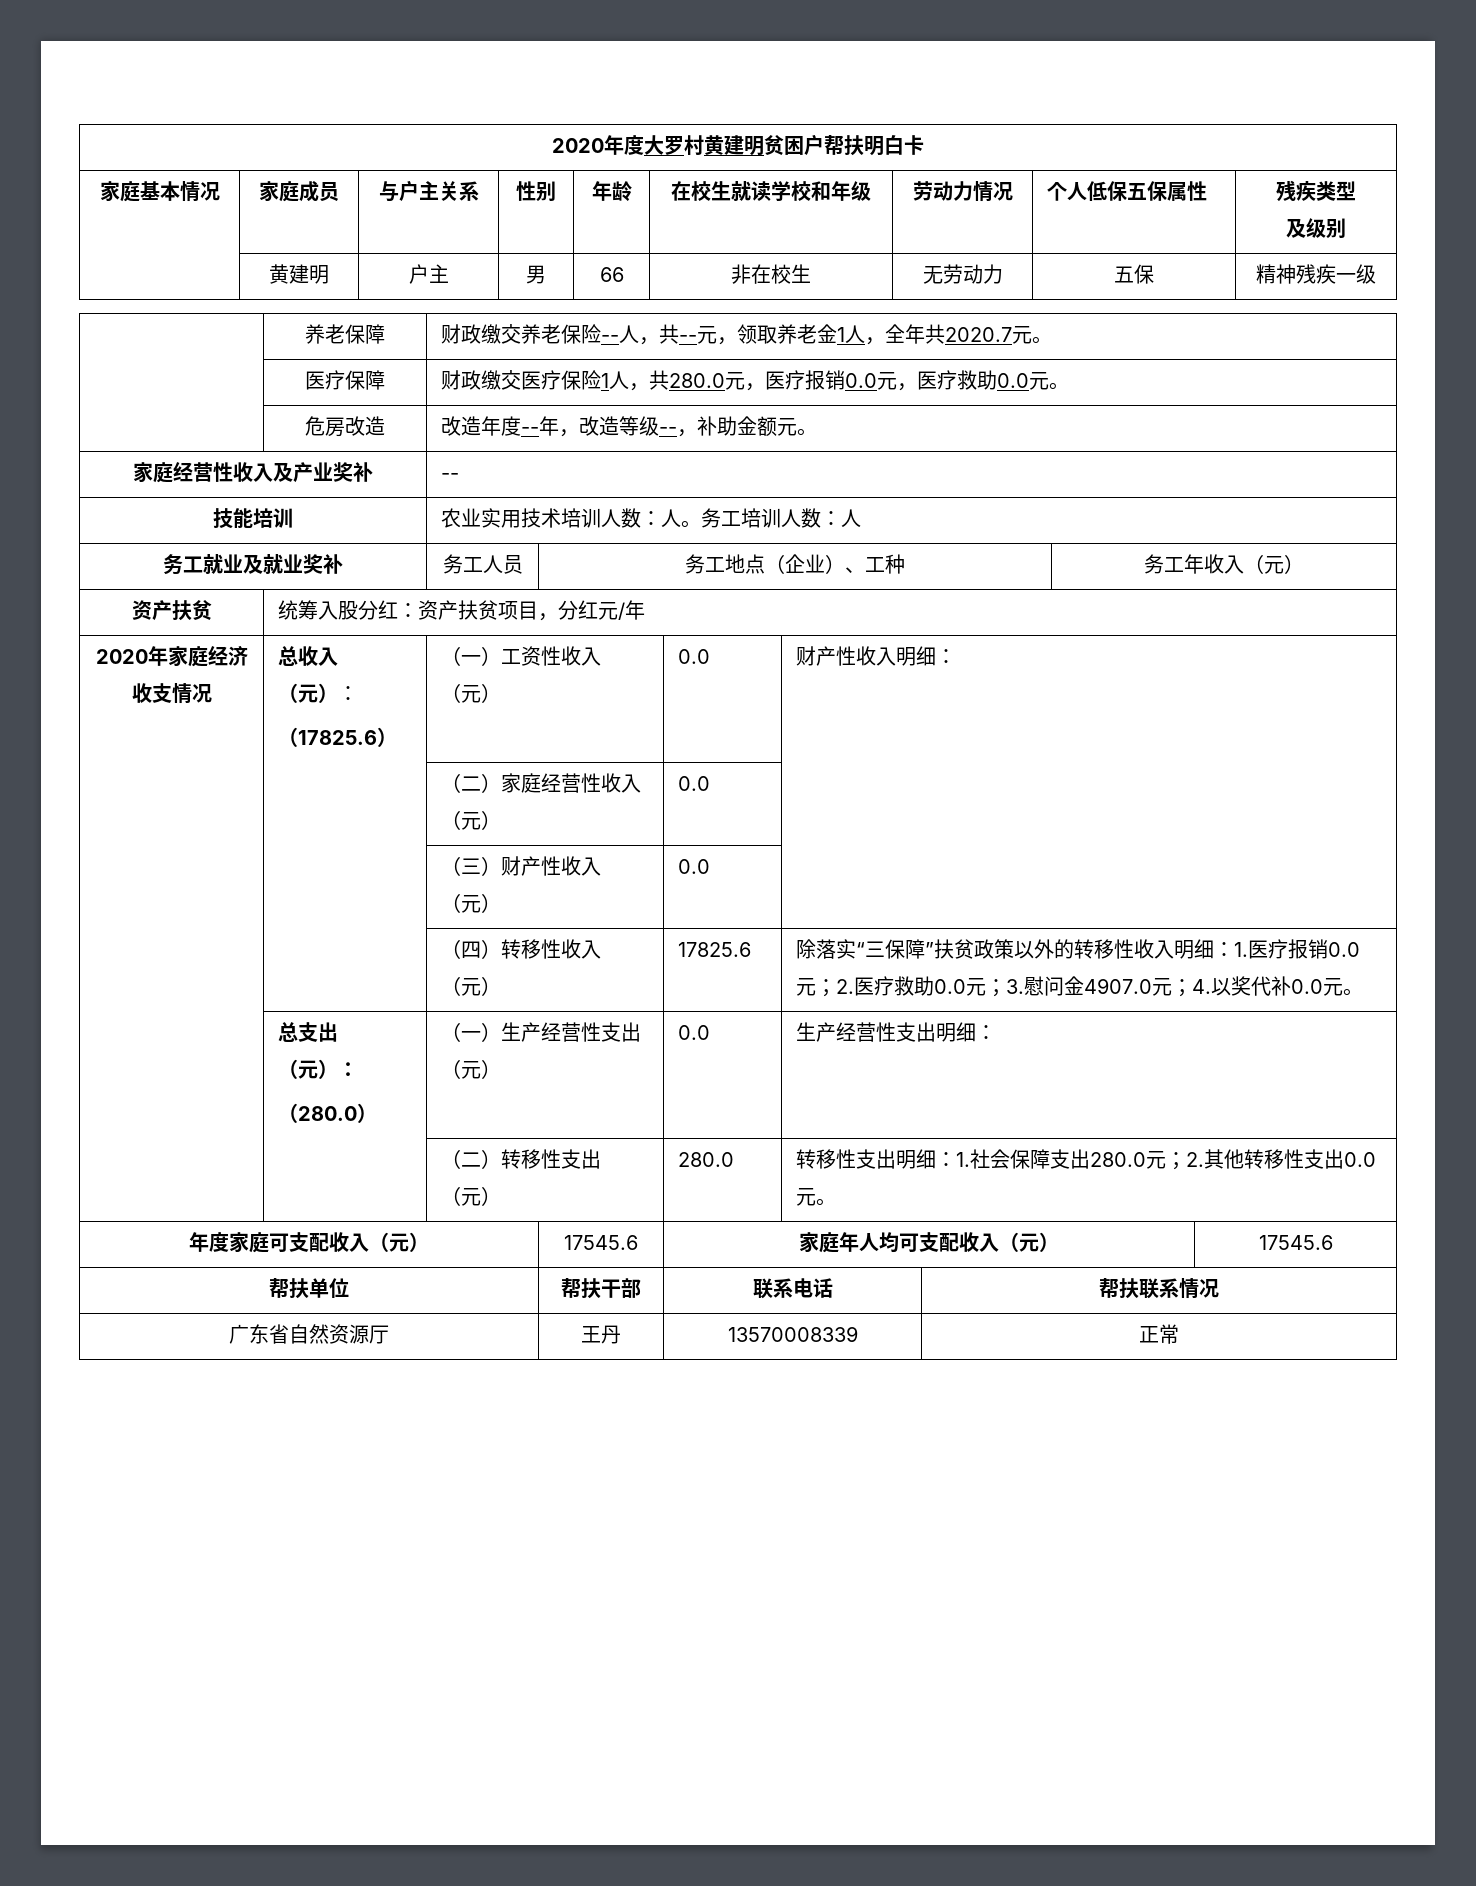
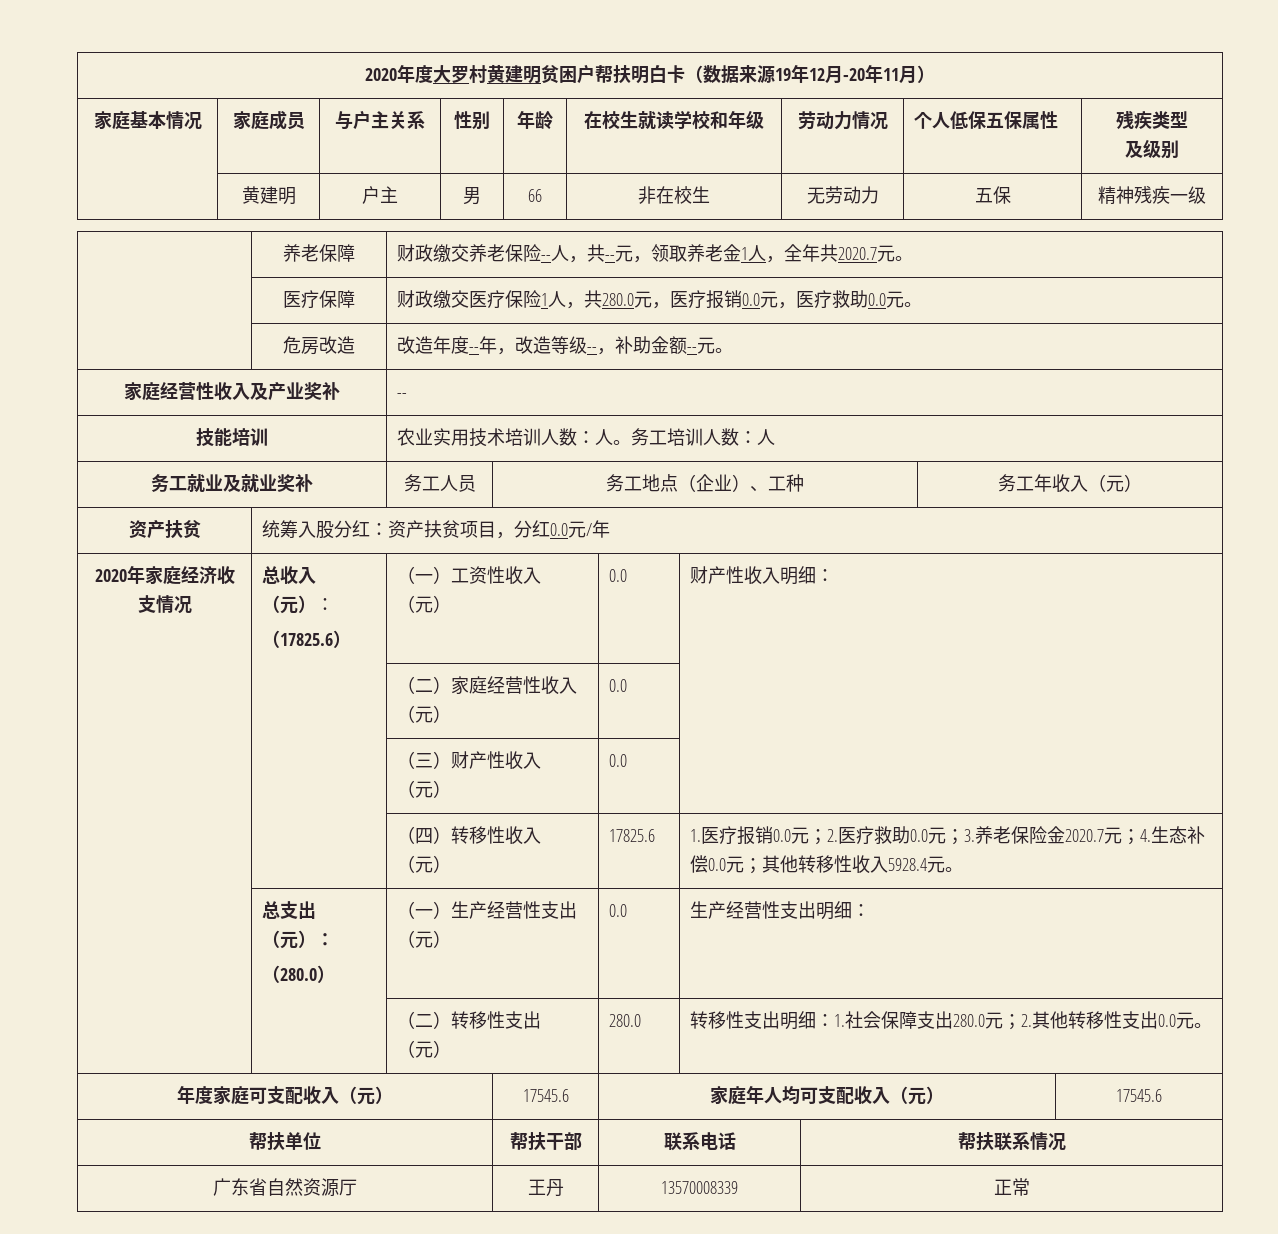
- 2020年度大罗村黄建明贫困户帮扶明白卡
+ 2020年度大罗村黄建明贫困户帮扶明白卡（数据来源19年12月-20年11月）
- | 危房改造 | 改造年度--年，改造等级--，补助金额元。
+ | 危房改造 | 改造年度--年，改造等级--，补助金额--元。
- 资产扶贫 | 统筹入股分红：资产扶贫项目，分红元/年
+ 资产扶贫 | 统筹入股分红：资产扶贫项目，分红0.0元/年
- | | （四）转移性收入（元） | 17825.6 | 除落实“三保障”扶贫政策以外的转移性收入明细：1.医疗报销0.0元；2.医疗救助0.0元；3.慰问金4907.0元；4.以奖代补0.0元。
+ | | （四）转移性收入（元） | 17825.6 | 1.医疗报销0.0元；2.医疗救助0.0元；3.养老保险金2020.7元；4.生态补偿0.0元；其他转移性收入5928.4元。

